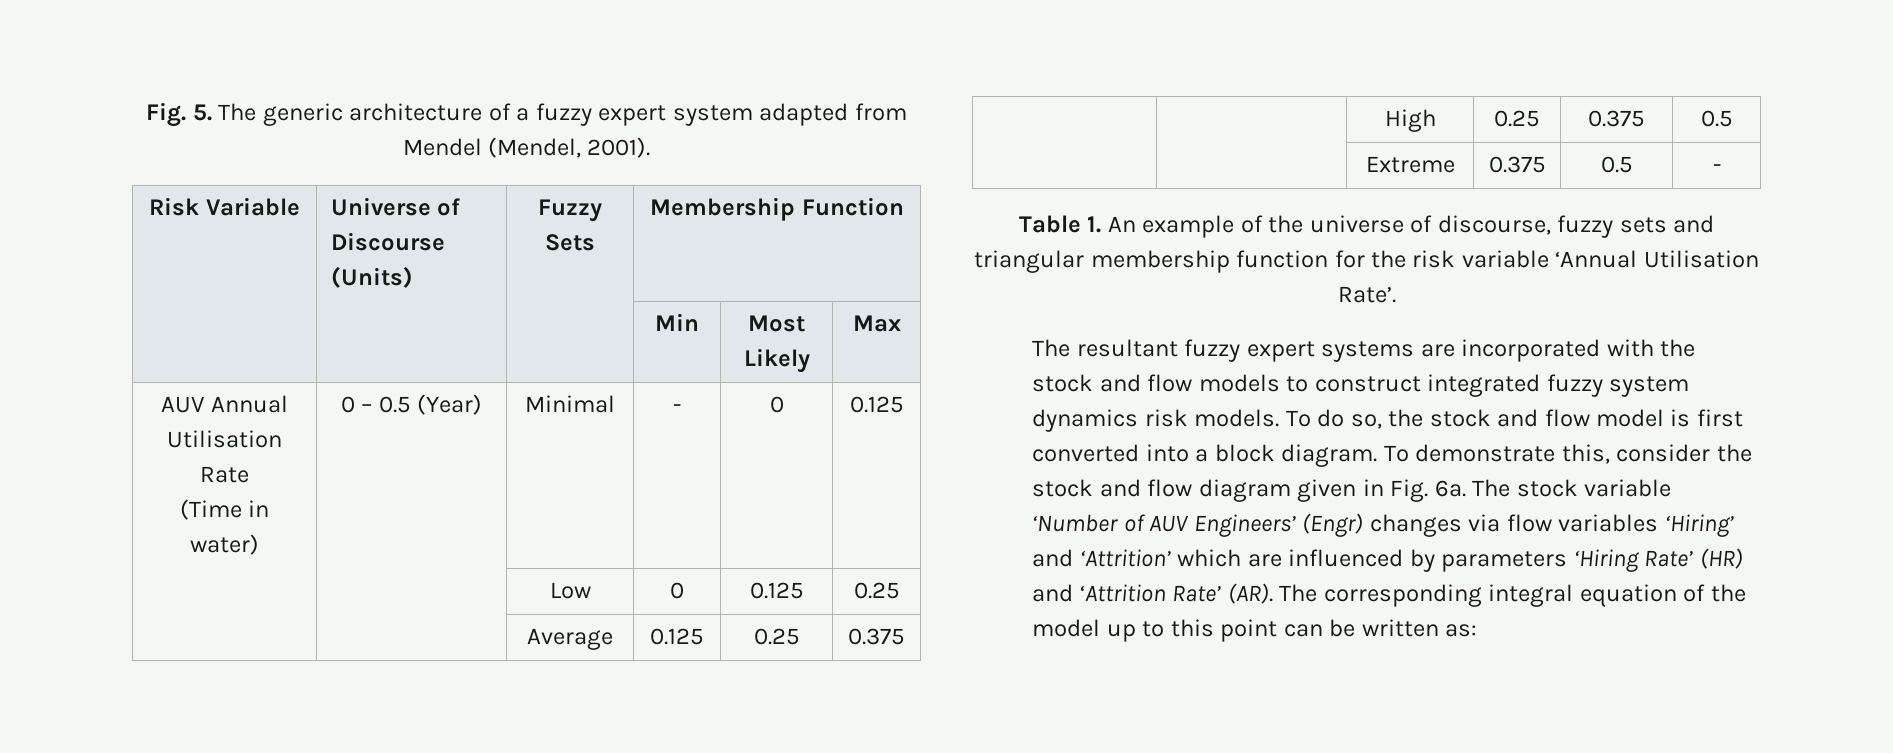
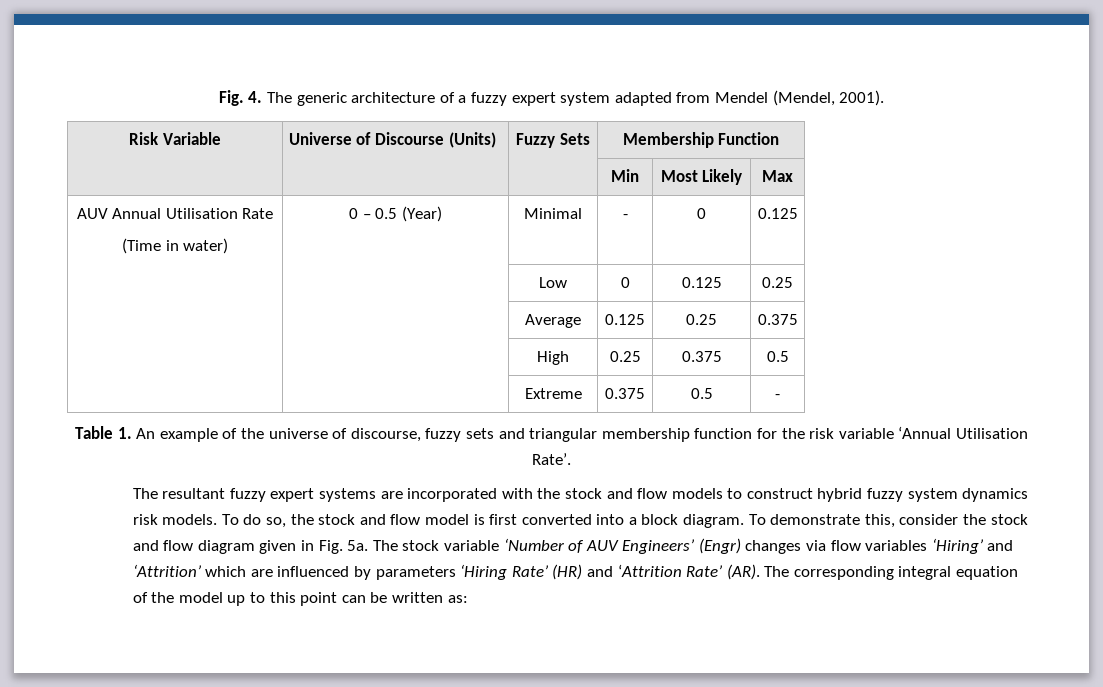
- Fig. 5. The generic architecture of a fuzzy expert system adapted from Mendel (Mendel, 2001).
+ Fig. 4. The generic architecture of a fuzzy expert system adapted from Mendel (Mendel, 2001).
- The resultant fuzzy expert systems are incorporated with the stock and flow models to construct integrated fuzzy system dynamics risk models.
+ The resultant fuzzy expert systems are incorporated with the stock and flow models to construct hybrid fuzzy system dynamics risk models.
- To demonstrate this, consider the stock and flow diagram given in Fig. 6a.
+ To demonstrate this, consider the stock and flow diagram given in Fig. 5a.

